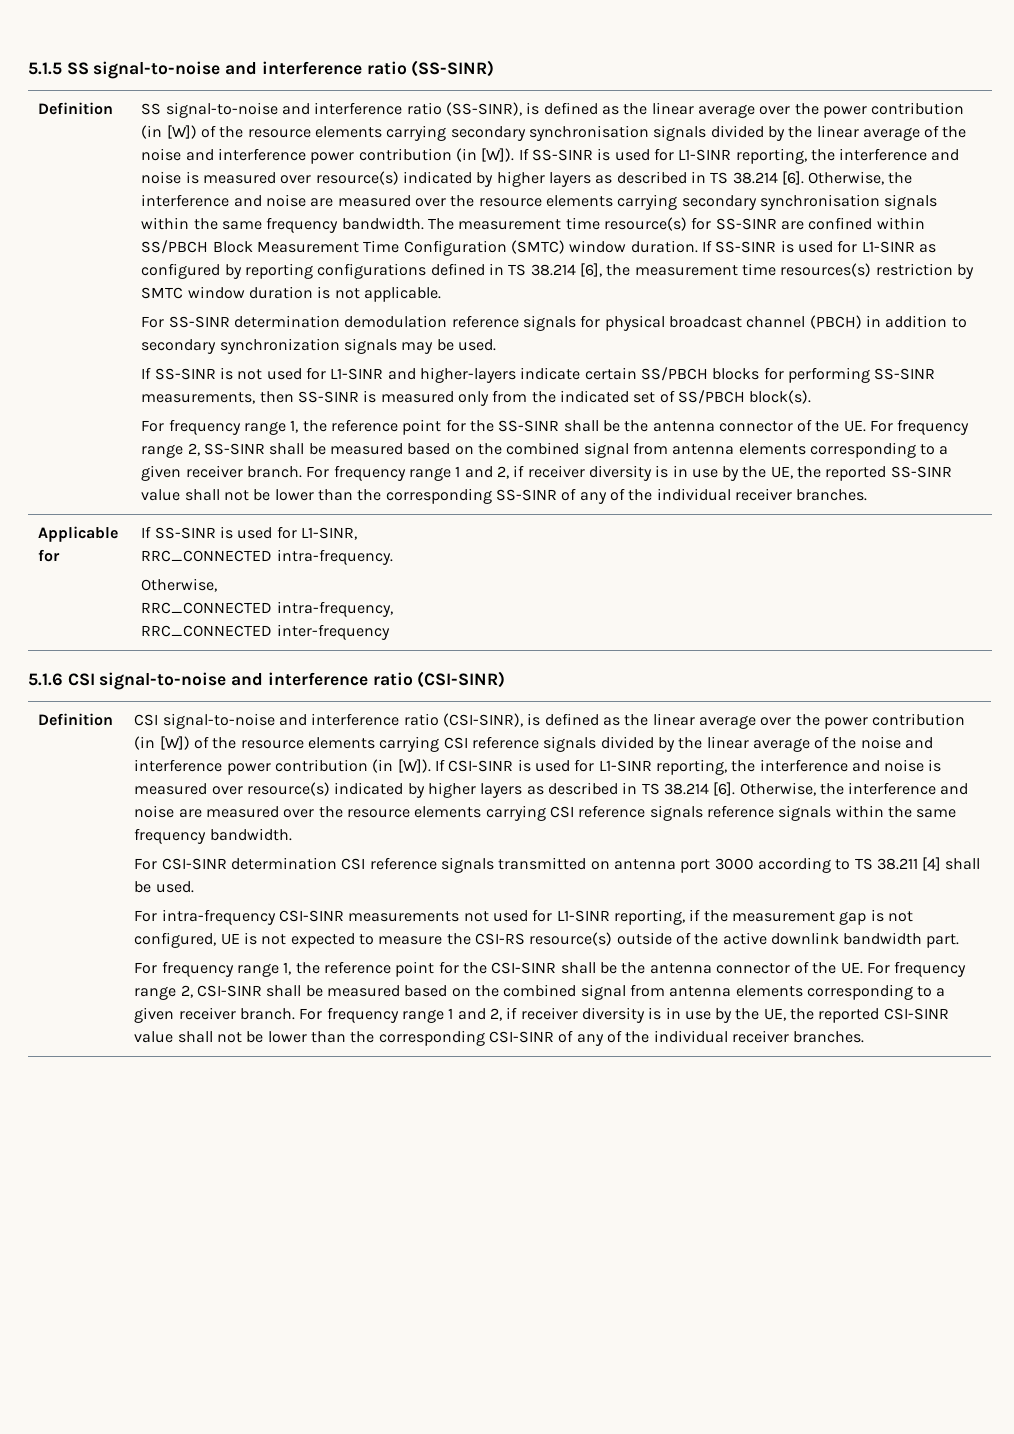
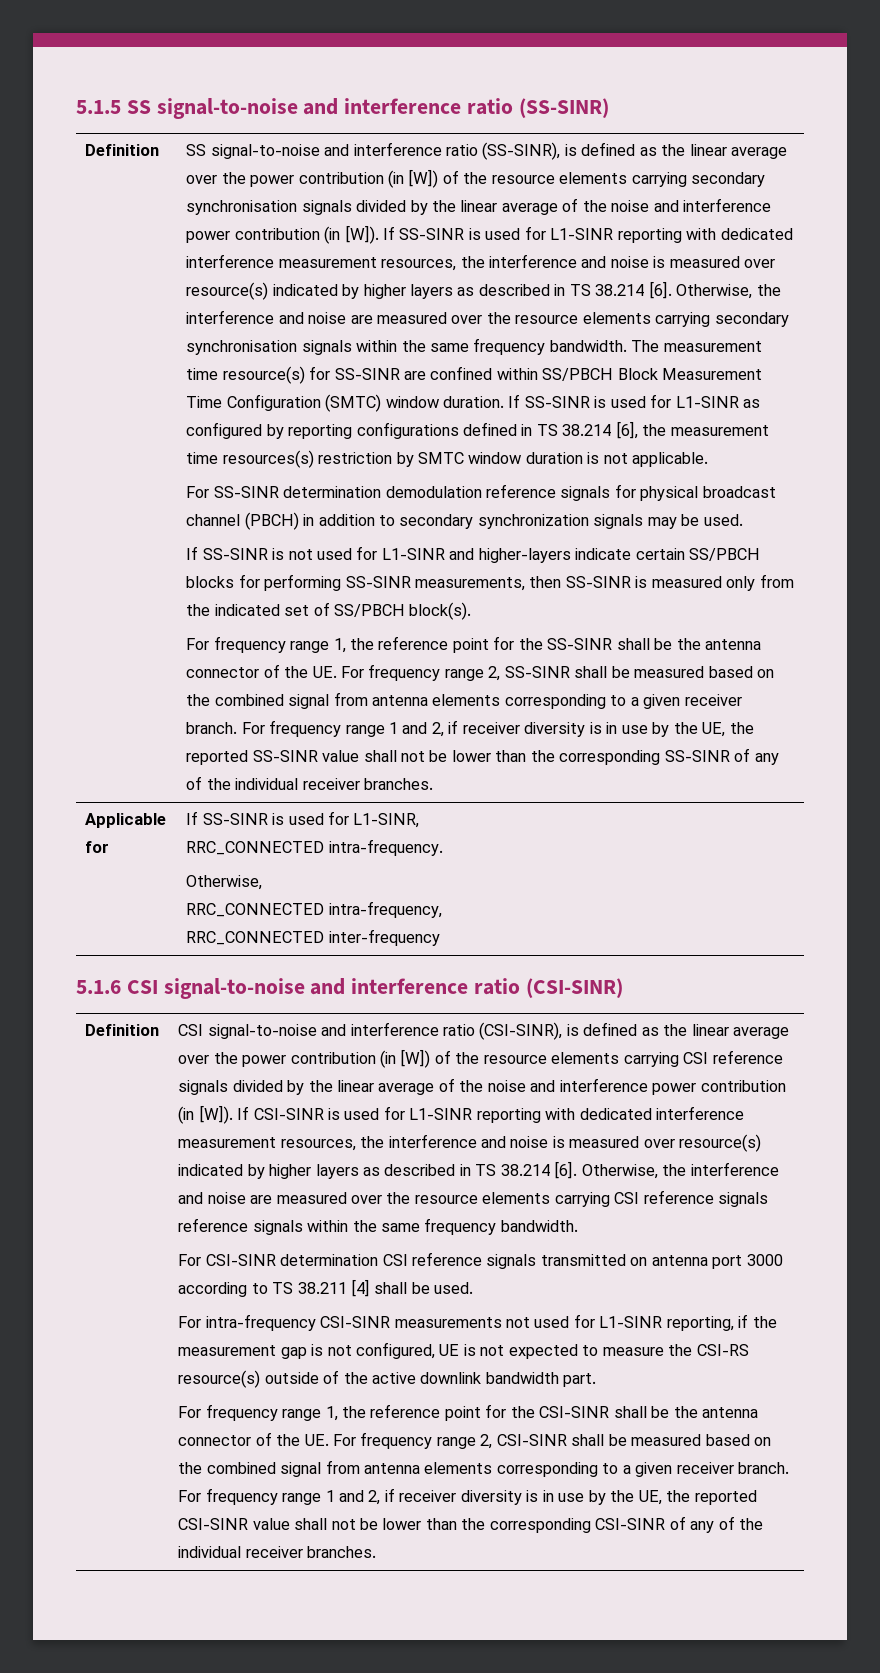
- SS signal-to-noise and interference ratio (SS-SINR), is defined as the linear average over the power contribution (in [W]) of the resource elements carrying secondary synchronisation signals divided by the linear average of the noise and interference power contribution (in [W]). If SS-SINR is used for L1-SINR reporting, the interference and noise is measured over resource(s) indicated by higher layers as described in TS 38.214 [6].
+ SS signal-to-noise and interference ratio (SS-SINR), is defined as the linear average over the power contribution (in [W]) of the resource elements carrying secondary synchronisation signals divided by the linear average of the noise and interference power contribution (in [W]). If SS-SINR is used for L1-SINR reporting with dedicated interference measurement resources, the interference and noise is measured over resource(s) indicated by higher layers as described in TS 38.214 [6].
- CSI signal-to-noise and interference ratio (CSI-SINR), is defined as the linear average over the power contribution (in [W]) of the resource elements carrying CSI reference signals divided by the linear average of the noise and interference power contribution (in [W]). If CSI-SINR is used for L1-SINR reporting, the interference and noise is measured over resource(s) indicated by higher layers as described in TS 38.214 [6].
+ CSI signal-to-noise and interference ratio (CSI-SINR), is defined as the linear average over the power contribution (in [W]) of the resource elements carrying CSI reference signals divided by the linear average of the noise and interference power contribution (in [W]). If CSI-SINR is used for L1-SINR reporting with dedicated interference measurement resources, the interference and noise is measured over resource(s) indicated by higher layers as described in TS 38.214 [6].

